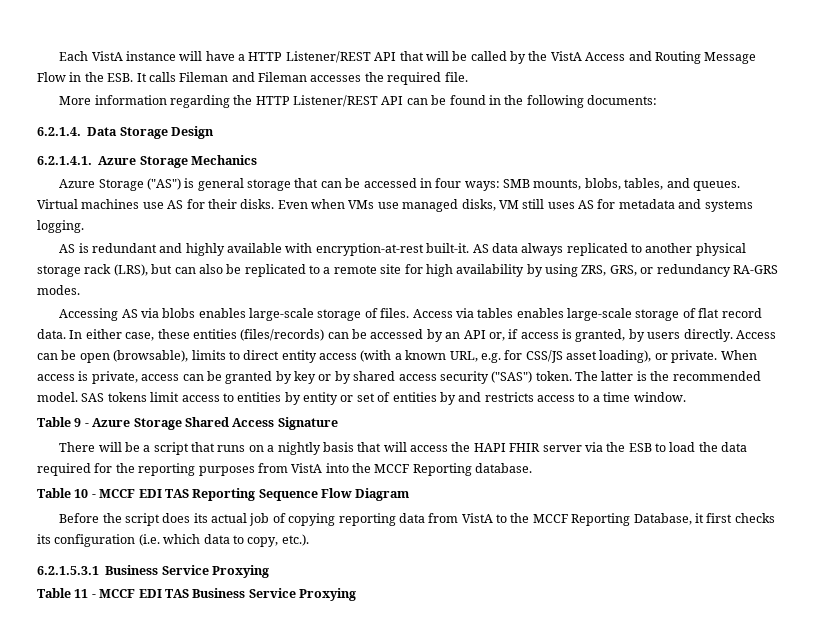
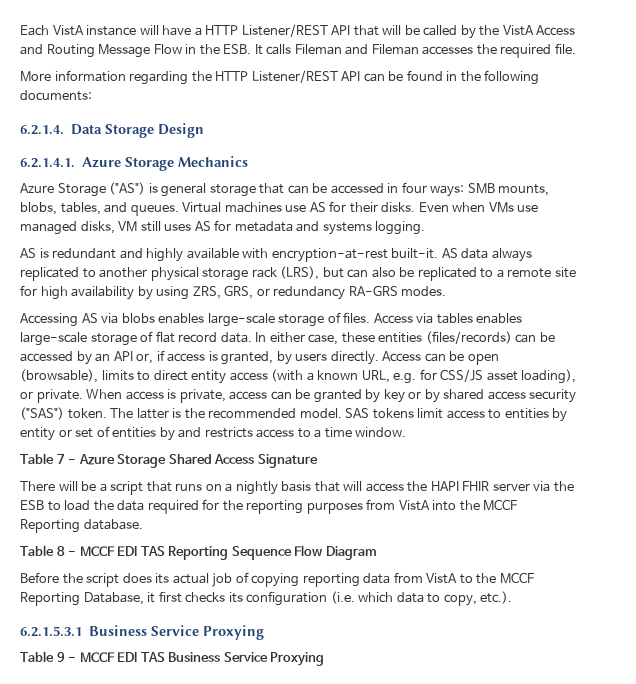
- Table 9 - Azure Storage Shared Access Signature
+ Table 7 - Azure Storage Shared Access Signature
- Table 10 - MCCF EDI TAS Reporting Sequence Flow Diagram
+ Table 8 - MCCF EDI TAS Reporting Sequence Flow Diagram
- Table 11 - MCCF EDI TAS Business Service Proxying
+ Table 9 - MCCF EDI TAS Business Service Proxying

